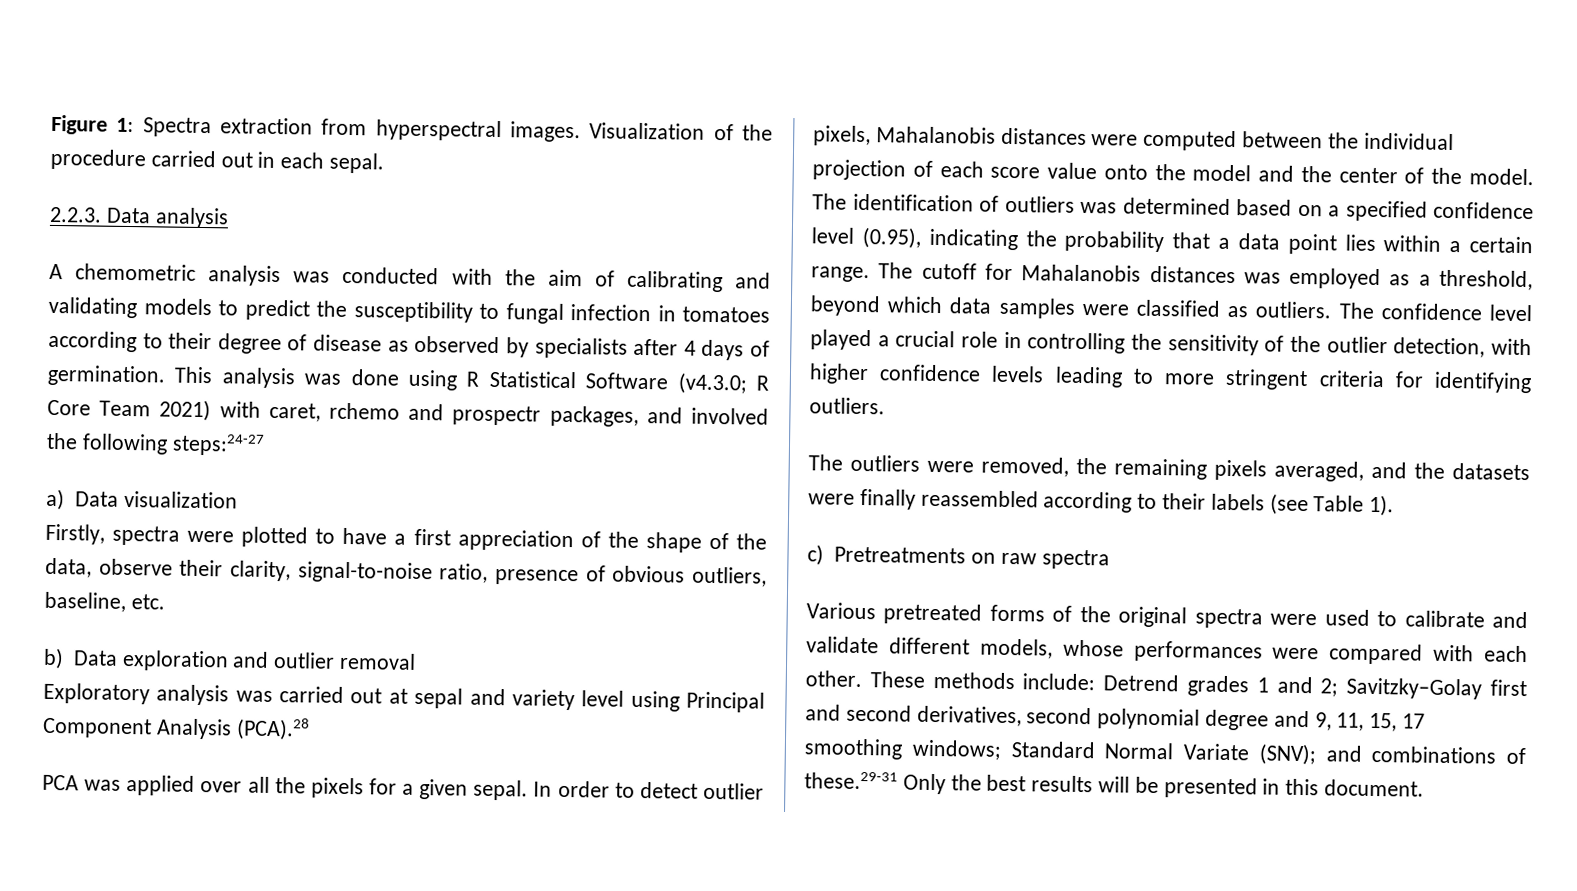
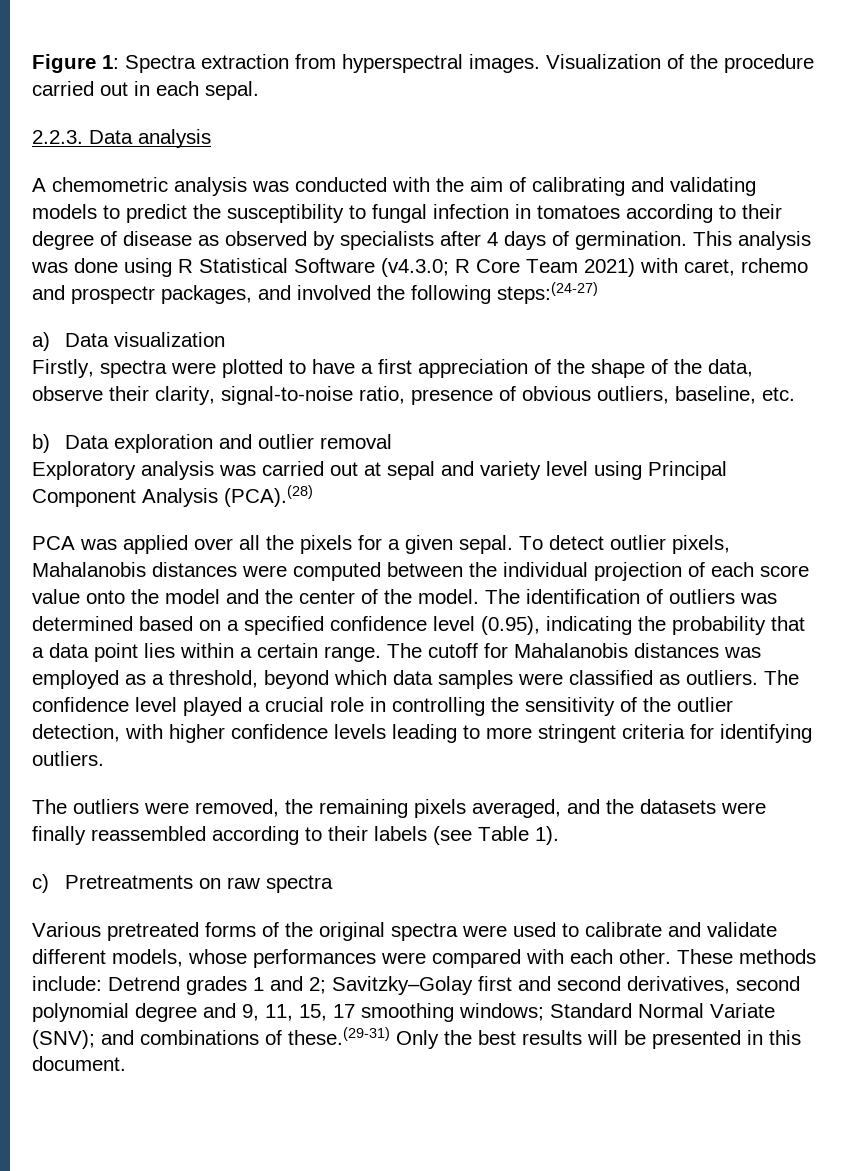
- This analysis was done using R Statistical Software (v4.3.0; R Core Team 2021) with caret, rchemo and prospectr packages, and involved the following steps:24-27
+ This analysis was done using R Statistical Software (v4.3.0; R Core Team 2021) with caret, rchemo and prospectr packages, and involved the following steps:(24-27)
- Exploratory analysis was carried out at sepal and variety level using Principal Component Analysis (PCA).28
+ Exploratory analysis was carried out at sepal and variety level using Principal Component Analysis (PCA).(28)
- In order to detect outlier pixels, Mahalanobis distances were computed between the individual projection of each score value onto the model and the center of the model.
+ To detect outlier pixels, Mahalanobis distances were computed between the individual projection of each score value onto the model and the center of the model.
- These methods include: Detrend grades 1 and 2; Savitzky–Golay first and second derivatives, second polynomial degree and 9, 11, 15, 17 smoothing windows; Standard Normal Variate (SNV); and combinations of these.29-31 Only the best results will be presented in this document.
+ These methods include: Detrend grades 1 and 2; Savitzky–Golay first and second derivatives, second polynomial degree and 9, 11, 15, 17 smoothing windows; Standard Normal Variate (SNV); and combinations of these.(29-31) Only the best results will be presented in this document.

